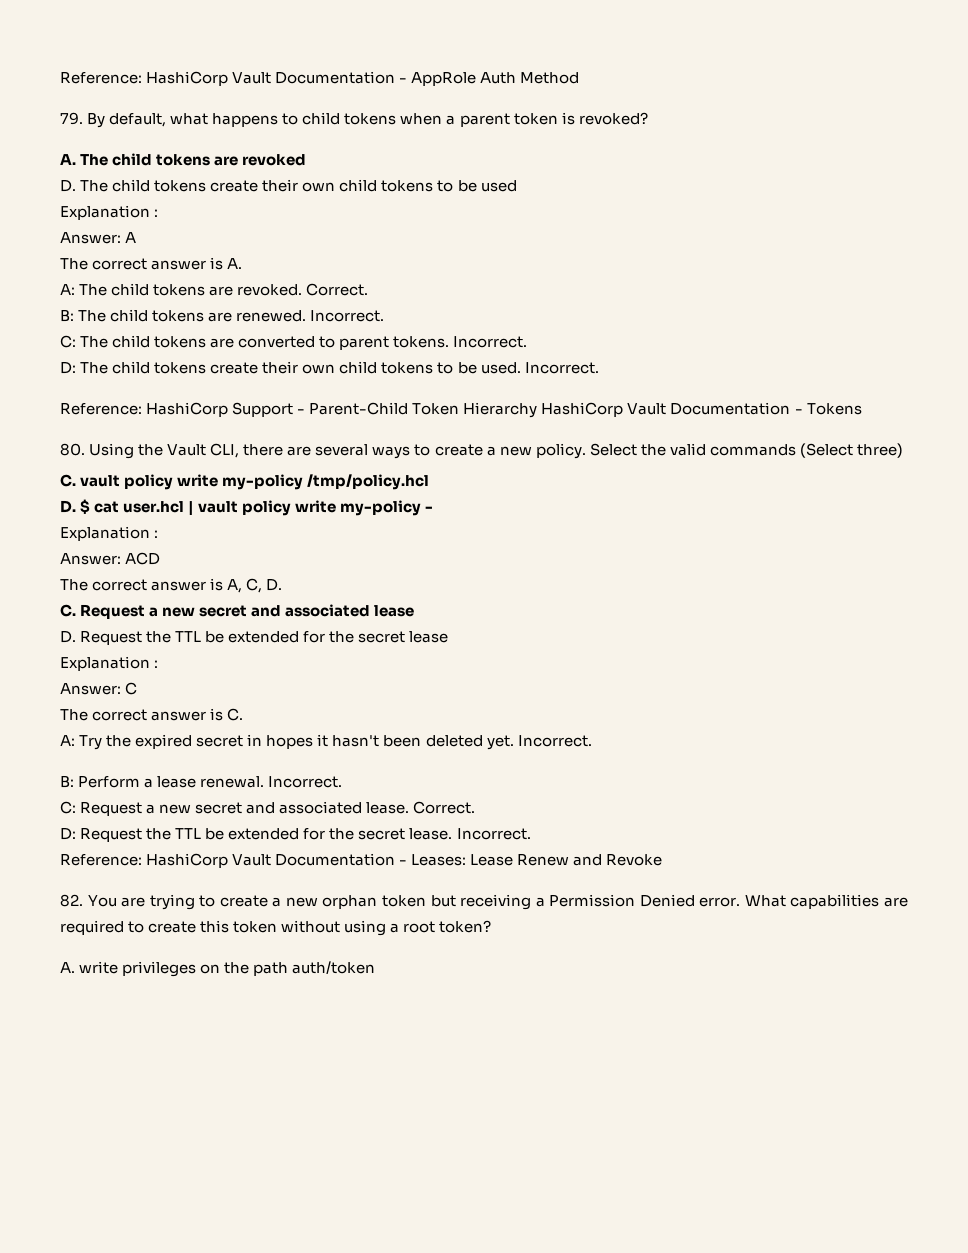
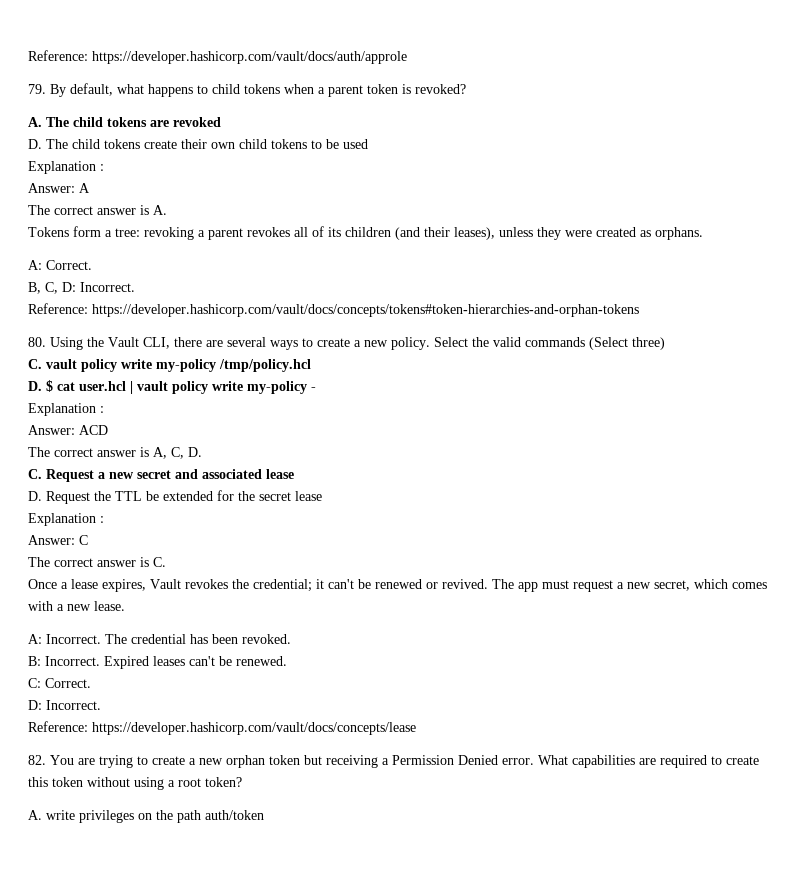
- Reference: HashiCorp Vault Documentation - AppRole Auth Method
+ Reference: https://developer.hashicorp.com/vault/docs/auth/approle
- A: The child tokens are revoked. Correct.
- B: The child tokens are renewed. Incorrect.
- C: The child tokens are converted to parent tokens. Incorrect.
- D: The child tokens create their own child tokens to be used. Incorrect.
- Reference: HashiCorp Support - Parent-Child Token Hierarchy HashiCorp Vault Documentation - Tokens
+ Tokens form a tree: revoking a parent revokes all of its children (and their leases), unless they were created as orphans.
+ A: Correct.
+ B, C, D: Incorrect.
+ Reference: https://developer.hashicorp.com/vault/docs/concepts/tokens#token-hierarchies-and-orphan-tokens
- A: Try the expired secret in hopes it hasn't been deleted yet. Incorrect.
- B: Perform a lease renewal. Incorrect.
- C: Request a new secret and associated lease. Correct.
- D: Request the TTL be extended for the secret lease. Incorrect.
- Reference: HashiCorp Vault Documentation - Leases: Lease Renew and Revoke
+ Once a lease expires, Vault revokes the credential; it can't be renewed or revived. The app must request a new secret, which comes with a new lease.
+ A: Incorrect. The credential has been revoked.
+ B: Incorrect. Expired leases can't be renewed.
+ C: Correct.
+ D: Incorrect.
+ Reference: https://developer.hashicorp.com/vault/docs/concepts/lease

